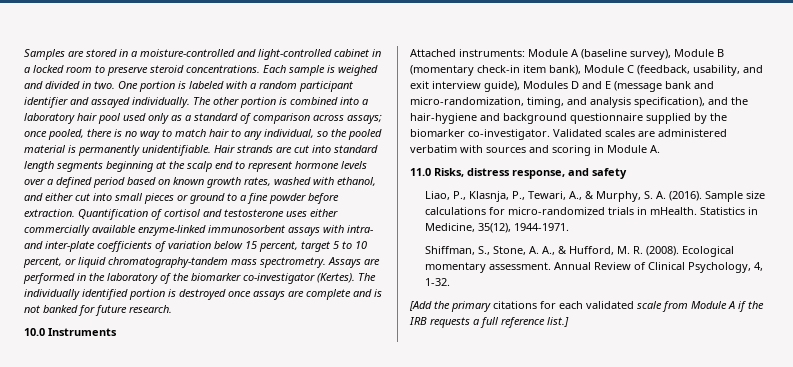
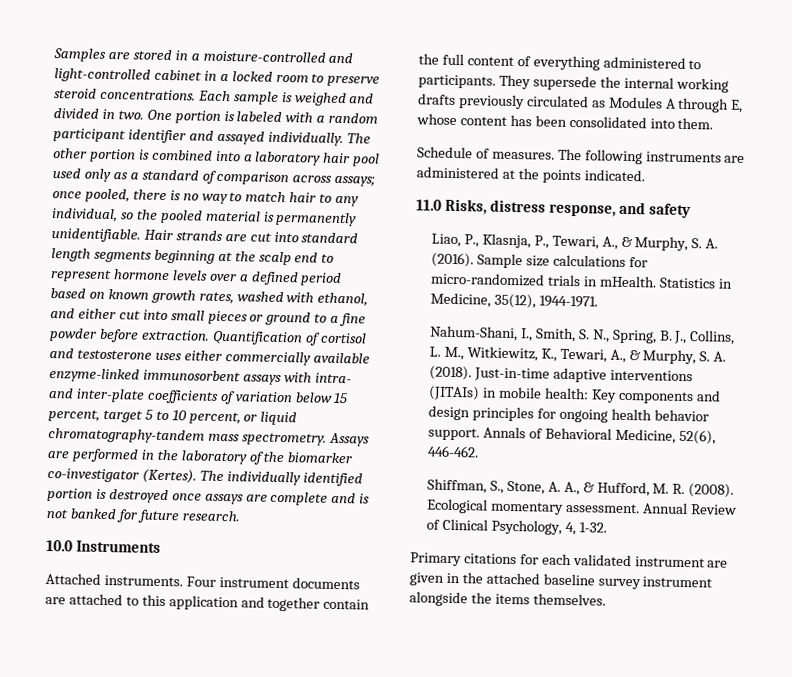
- Attached instruments: Module A (baseline survey), Module B (momentary check-in item bank), Module C (feedback, usability, and exit interview guide), Modules D and E (message bank and micro-randomization, timing, and analysis specification), and the hair-hygiene and background questionnaire supplied by the biomarker co-investigator. Validated scales are administered verbatim with sources and scoring in Module A.
+ Attached instruments. Four instrument documents are attached to this application and together contain the full content of everything administered to participants. They supersede the internal working drafts previously circulated as Modules A through E, whose content has been consolidated into them.
+ Schedule of measures. The following instruments are administered at the points indicated.
+ Nahum-Shani, I., Smith, S. N., Spring, B. J., Collins, L. M., Witkiewitz, K., Tewari, A., & Murphy, S. A. (2018). Just-in-time adaptive interventions (JITAIs) in mobile health: Key components and design principles for ongoing health behavior support. Annals of Behavioral Medicine, 52(6), 446-462.
- [Add the primary citations for each validated scale from Module A if the IRB requests a full reference list.]
+ Primary citations for each validated instrument are given in the attached baseline survey instrument alongside the items themselves.

